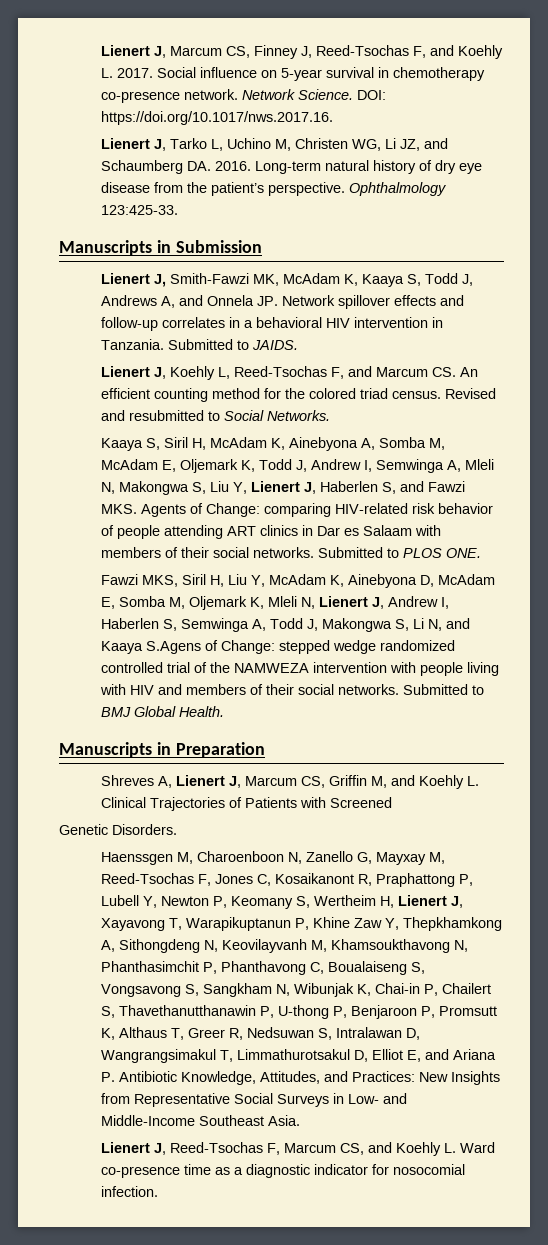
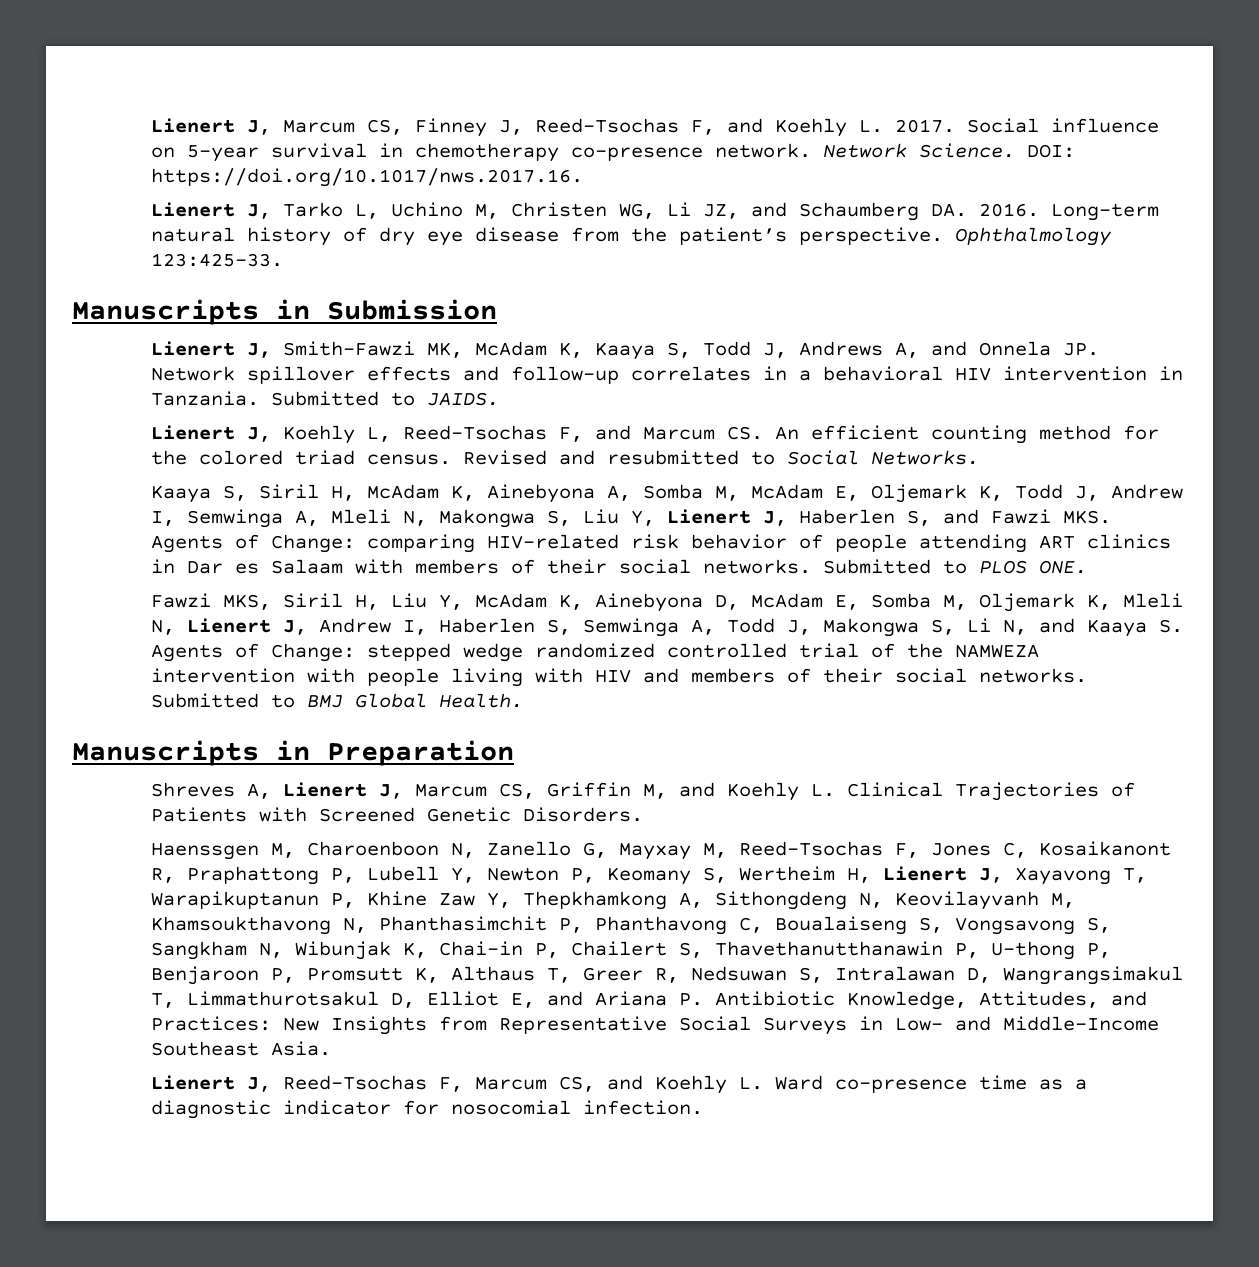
- Fawzi MKS, Siril H, Liu Y, McAdam K, Ainebyona D, McAdam E, Somba M, Oljemark K, Mleli N, Lienert J, Andrew I, Haberlen S, Semwinga A, Todd J, Makongwa S, Li N, and Kaaya S.Agens of Change: stepped wedge randomized controlled trial of the NAMWEZA intervention with people living with HIV and members of their social networks.
+ Fawzi MKS, Siril H, Liu Y, McAdam K, Ainebyona D, McAdam E, Somba M, Oljemark K, Mleli N, Lienert J, Andrew I, Haberlen S, Semwinga A, Todd J, Makongwa S, Li N, and Kaaya S. Agents of Change: stepped wedge randomized controlled trial of the NAMWEZA intervention with people living with HIV and members of their social networks.
- Shreves A, Lienert J, Marcum CS, Griffin M, and Koehly L. Clinical Trajectories of Patients with Screened
- Genetic Disorders.
+ Shreves A, Lienert J, Marcum CS, Griffin M, and Koehly L. Clinical Trajectories of Patients with Screened Genetic Disorders.

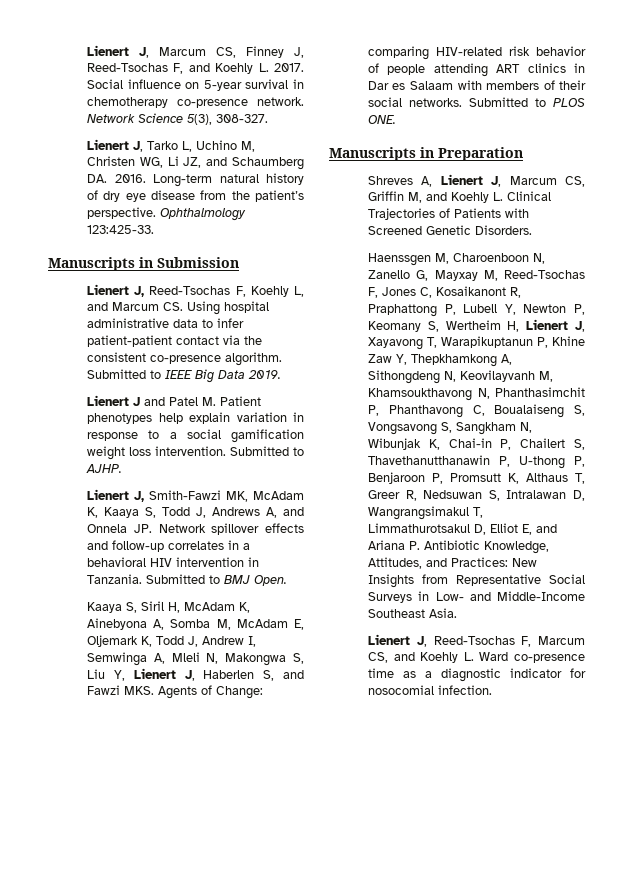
- Network Science. DOI: https://doi.org/10.1017/nws.2017.16.
+ Network Science 5(3), 308-327.
+ Lienert J, Reed-Tsochas F, Koehly L, and Marcum CS. Using hospital administrative data to infer patient-patient contact via the consistent co-presence algorithm. Submitted to IEEE Big Data 2019.
+ Lienert J and Patel M. Patient phenotypes help explain variation in response to a social gamification weight loss intervention. Submitted to AJHP.
- Submitted to JAIDS.
- Lienert J, Koehly L, Reed-Tsochas F, and Marcum CS. An efficient counting method for the colored triad census. Revised and resubmitted to Social Networks.
+ Submitted to BMJ Open.
- Fawzi MKS, Siril H, Liu Y, McAdam K, Ainebyona D, McAdam E, Somba M, Oljemark K, Mleli N, Lienert J, Andrew I, Haberlen S, Semwinga A, Todd J, Makongwa S, Li N, and Kaaya S. Agents of Change: stepped wedge randomized controlled trial of the NAMWEZA intervention with people living with HIV and members of their social networks. Submitted to BMJ Global Health.

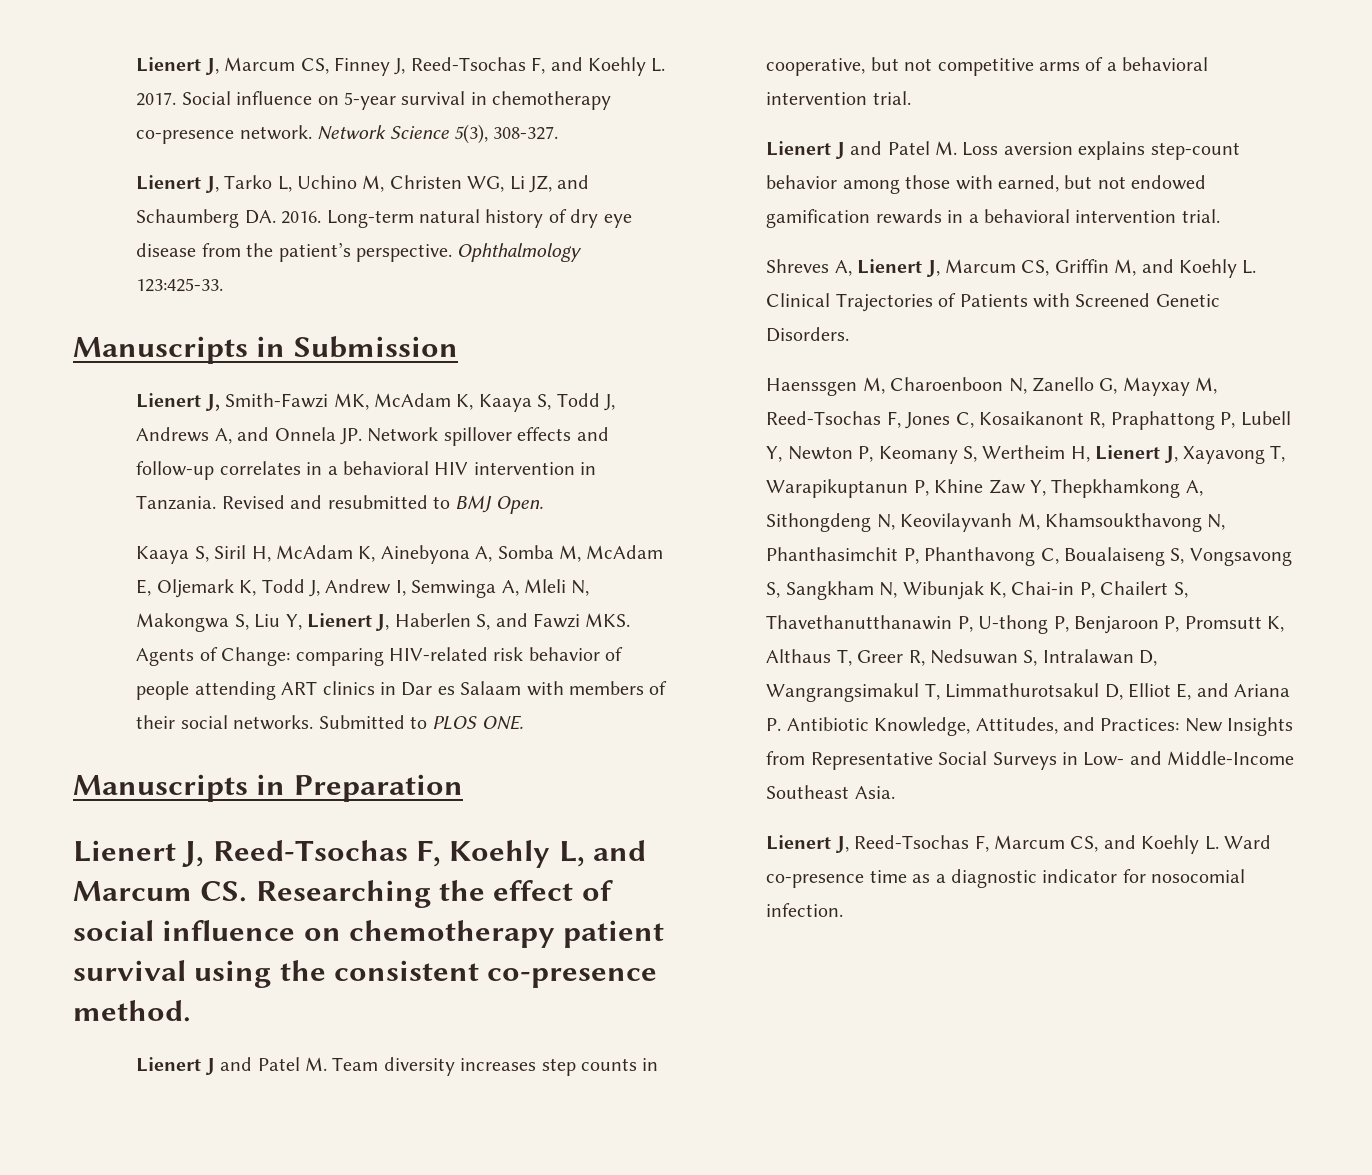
- Lienert J, Reed-Tsochas F, Koehly L, and Marcum CS. Using hospital administrative data to infer patient-patient contact via the consistent co-presence algorithm. Submitted to IEEE Big Data 2019.
- Lienert J and Patel M. Patient phenotypes help explain variation in response to a social gamification weight loss intervention. Submitted to AJHP.
- Submitted to BMJ Open.
+ Revised and resubmitted to BMJ Open.
+ Lienert J, Reed-Tsochas F, Koehly L, and Marcum CS. Researching the effect of social influence on chemotherapy patient survival using the consistent co-presence method.
+ Lienert J and Patel M. Team diversity increases step counts in cooperative, but not competitive arms of a behavioral intervention trial.
+ Lienert J and Patel M. Loss aversion explains step-count behavior among those with earned, but not endowed gamification rewards in a behavioral intervention trial.

